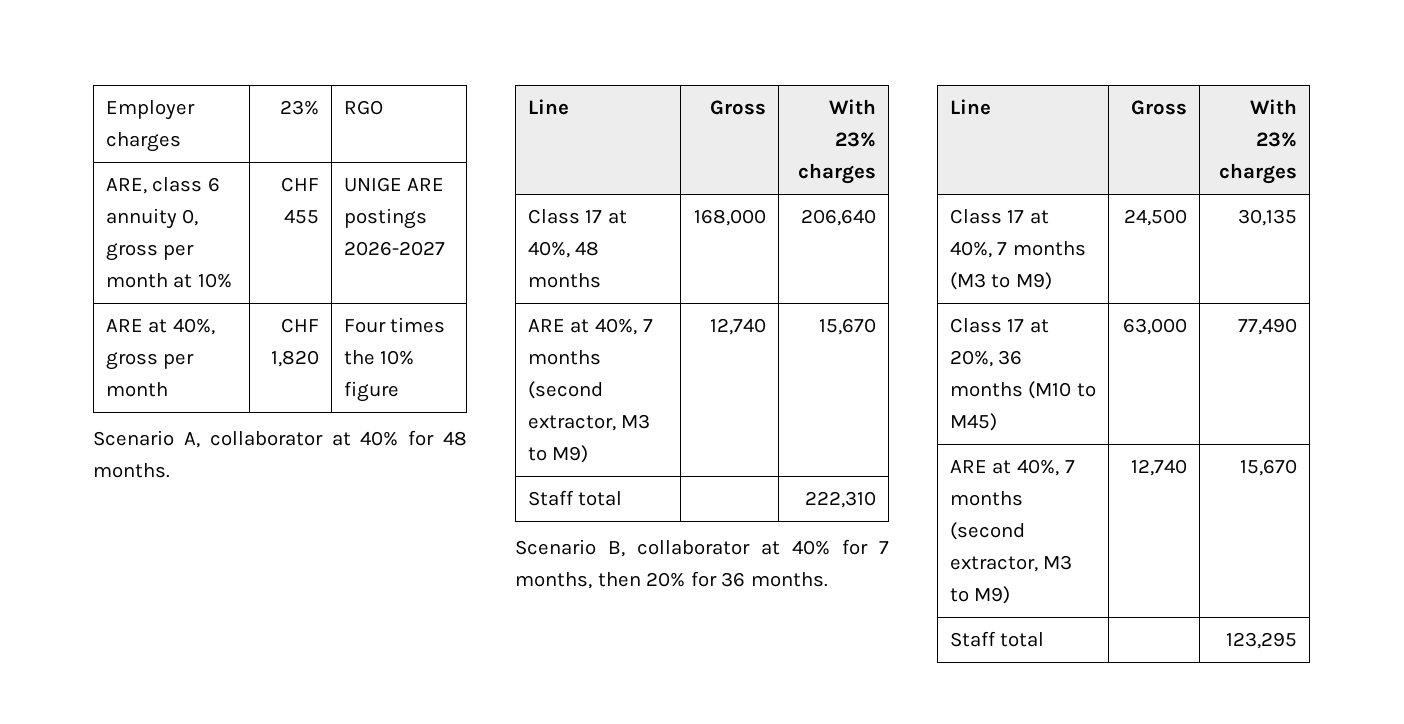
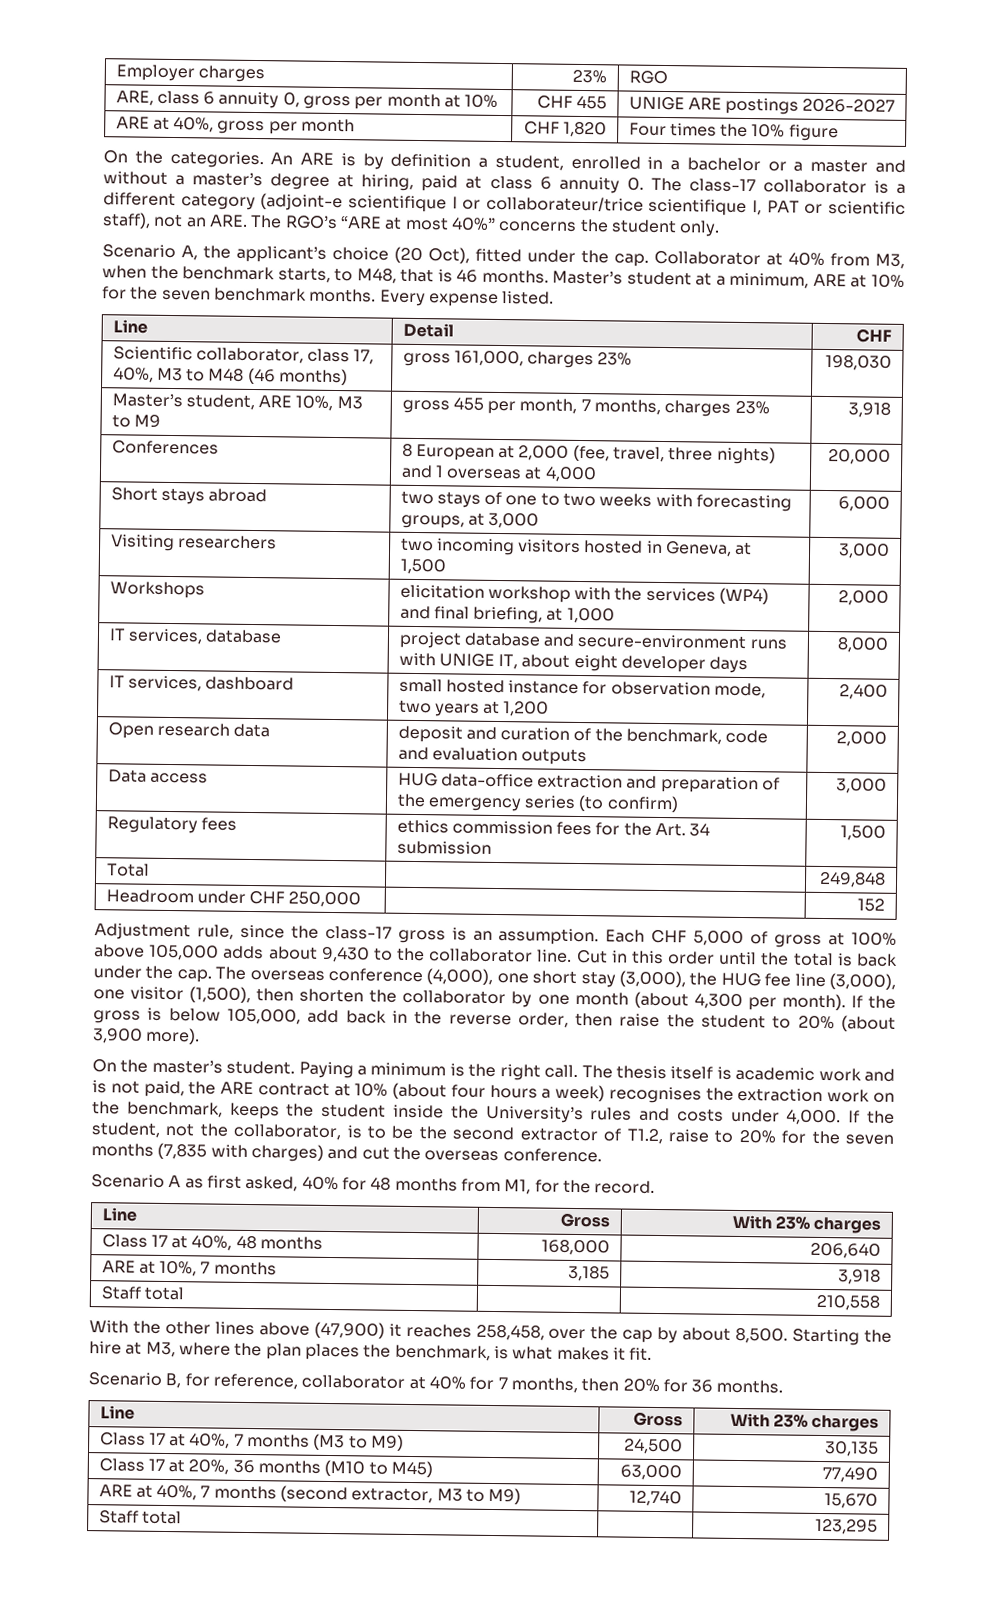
- Scenario A, collaborator at 40% for 48 months.
+ On the categories. An ARE is by definition a student, enrolled in a bachelor or a master and without a master’s degree at hiring, paid at class 6 annuity 0. The class-17 collaborator is a different category (adjoint-e scientifique I or collaborateur/trice scientifique I, PAT or scientific staff), not an ARE. The RGO’s “ARE at most 40%” concerns the student only.
+ Scenario A, the applicant’s choice (20 Oct), fitted under the cap. Collaborator at 40% from M3, when the benchmark starts, to M48, that is 46 months. Master’s student at a minimum, ARE at 10% for the seven benchmark months. Every expense listed.
+ Line | Detail | CHF
+ Scientific collaborator, class 17, 40%, M3 to M48 (46 months) | gross 161,000, charges 23% | 198,030
+ Master’s student, ARE 10%, M3 to M9 | gross 455 per month, 7 months, charges 23% | 3,918
+ Conferences | 8 European at 2,000 (fee, travel, three nights) and 1 overseas at 4,000 | 20,000
+ Short stays abroad | two stays of one to two weeks with forecasting groups, at 3,000 | 6,000
+ Visiting researchers | two incoming visitors hosted in Geneva, at 1,500 | 3,000
+ Workshops | elicitation workshop with the services (WP4) and final briefing, at 1,000 | 2,000
+ IT services, database | project database and secure-environment runs with UNIGE IT, about eight developer days | 8,000
+ IT services, dashboard | small hosted instance for observation mode, two years at 1,200 | 2,400
+ Open research data | deposit and curation of the benchmark, code and evaluation outputs | 2,000
+ Data access | HUG data-office extraction and preparation of the emergency series (to confirm) | 3,000
+ Regulatory fees | ethics commission fees for the Art. 34 submission | 1,500
+ Total | | 249,848
+ Headroom under CHF 250,000 | | 152
+ Adjustment rule, since the class-17 gross is an assumption. Each CHF 5,000 of gross at 100% above 105,000 adds about 9,430 to the collaborator line. Cut in this order until the total is back under the cap. The overseas conference (4,000), one short stay (3,000), the HUG fee line (3,000), one visitor (1,500), then shorten the collaborator by one month (about 4,300 per month). If the gross is below 105,000, add back in the reverse order, then raise the student to 20% (about 3,900 more).
+ On the master’s student. Paying a minimum is the right call. The thesis itself is academic work and is not paid, the ARE contract at 10% (about four hours a week) recognises the extraction work on the benchmark, keeps the student inside the University’s rules and costs under 4,000. If the student, not the collaborator, is to be the second extractor of T1.2, raise to 20% for the seven months (7,835 with charges) and cut the overseas conference.
+ Scenario A as first asked, 40% for 48 months from M1, for the record.
  Class 17 at 40%, 48 months | 168,000 | 206,640
- ARE at 40%, 7 months (second extractor, M3 to M9) | 12,740 | 15,670
- Staff total | | 222,310
+ ARE at 10%, 7 months | 3,185 | 3,918
+ Staff total | | 210,558
+ With the other lines above (47,900) it reaches 258,458, over the cap by about 8,500. Starting the hire at M3, where the plan places the benchmark, is what makes it fit.
- Scenario B, collaborator at 40% for 7 months, then 20% for 36 months.
+ Scenario B, for reference, collaborator at 40% for 7 months, then 20% for 36 months.

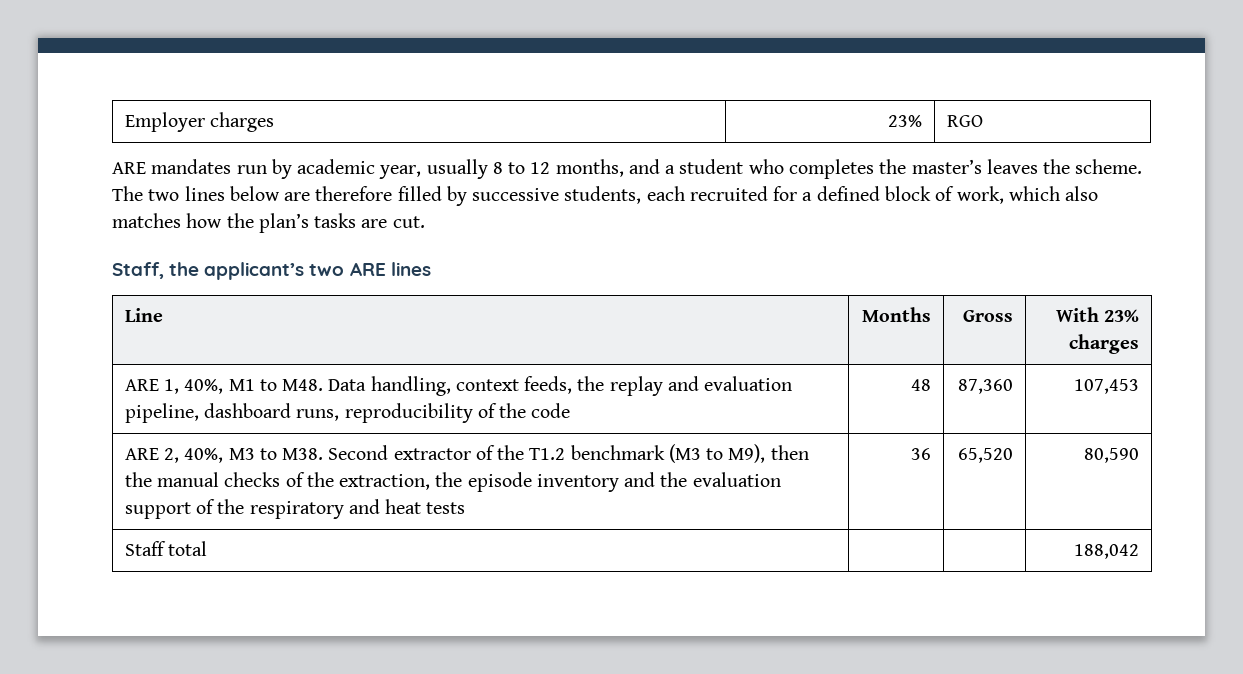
- ARE, class 6 annuity 0, gross per month at 10% | CHF 455 | UNIGE ARE postings 2026-2027
- ARE at 40%, gross per month | CHF 1,820 | Four times the 10% figure
- On the categories. An ARE is by definition a student, enrolled in a bachelor or a master and without a master’s degree at hiring, paid at class 6 annuity 0. The class-17 collaborator is a different category (adjoint-e scientifique I or collaborateur/trice scientifique I, PAT or scientific staff), not an ARE. The RGO’s “ARE at most 40%” concerns the student only.
- Scenario A, the applicant’s choice (20 Oct), fitted under the cap. Collaborator at 40% from M3, when the benchmark starts, to M48, that is 46 months. Master’s student at a minimum, ARE at 10% for the seven benchmark months. Every expense listed.
- Line | Detail | CHF
- Scientific collaborator, class 17, 40%, M3 to M48 (46 months) | gross 161,000, charges 23% | 198,030
- Master’s student, ARE 10%, M3 to M9 | gross 455 per month, 7 months, charges 23% | 3,918
- Conferences | 8 European at 2,000 (fee, travel, three nights) and 1 overseas at 4,000 | 20,000
- Short stays abroad | two stays of one to two weeks with forecasting groups, at 3,000 | 6,000
- Visiting researchers | two incoming visitors hosted in Geneva, at 1,500 | 3,000
- Workshops | elicitation workshop with the services (WP4) and final briefing, at 1,000 | 2,000
- IT services, database | project database and secure-environment runs with UNIGE IT, about eight developer days | 8,000
- IT services, dashboard | small hosted instance for observation mode, two years at 1,200 | 2,400
- Open research data | deposit and curation of the benchmark, code and evaluation outputs | 2,000
- Data access | HUG data-office extraction and preparation of the emergency series (to confirm) | 3,000
- Regulatory fees | ethics commission fees for the Art. 34 submission | 1,500
- Total | | 249,848
- Headroom under CHF 250,000 | | 152
- Adjustment rule, since the class-17 gross is an assumption. Each CHF 5,000 of gross at 100% above 105,000 adds about 9,430 to the collaborator line. Cut in this order until the total is back under the cap. The overseas conference (4,000), one short stay (3,000), the HUG fee line (3,000), one visitor (1,500), then shorten the collaborator by one month (about 4,300 per month). If the gross is below 105,000, add back in the reverse order, then raise the student to 20% (about 3,900 more).
- On the master’s student. Paying a minimum is the right call. The thesis itself is academic work and is not paid, the ARE contract at 10% (about four hours a week) recognises the extraction work on the benchmark, keeps the student inside the University’s rules and costs under 4,000. If the student, not the collaborator, is to be the second extractor of T1.2, raise to 20% for the seven months (7,835 with charges) and cut the overseas conference.
- Scenario A as first asked, 40% for 48 months from M1, for the record.
- Line | Gross | With 23% charges
- Class 17 at 40%, 48 months | 168,000 | 206,640
- ARE at 10%, 7 months | 3,185 | 3,918
- Staff total | | 210,558
- With the other lines above (47,900) it reaches 258,458, over the cap by about 8,500. Starting the hire at M3, where the plan places the benchmark, is what makes it fit.
- Scenario B, for reference, collaborator at 40% for 7 months, then 20% for 36 months.
- Line | Gross | With 23% charges
- Class 17 at 40%, 7 months (M3 to M9) | 24,500 | 30,135
- Class 17 at 20%, 36 months (M10 to M45) | 63,000 | 77,490
- ARE at 40%, 7 months (second extractor, M3 to M9) | 12,740 | 15,670
- Staff total | | 123,295
+ ARE mandates run by academic year, usually 8 to 12 months, and a student who completes the master’s leaves the scheme. The two lines below are therefore filled by successive students, each recruited for a defined block of work, which also matches how the plan’s tasks are cut.
+ Staff, the applicant’s two ARE lines
+ Line | Months | Gross | With 23% charges
+ ARE 1, 40%, M1 to M48. Data handling, context feeds, the replay and evaluation pipeline, dashboard runs, reproducibility of the code | 48 | 87,360 | 107,453
+ ARE 2, 40%, M3 to M38. Second extractor of the T1.2 benchmark (M3 to M9), then the manual checks of the extraction, the episode inventory and the evaluation support of the respiratory and heat tests | 36 | 65,520 | 80,590
+ Staff total | | | 188,042

